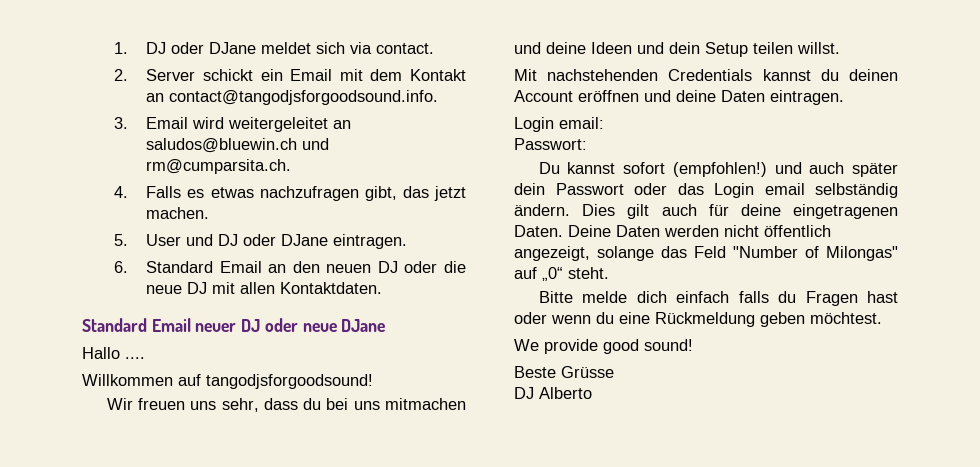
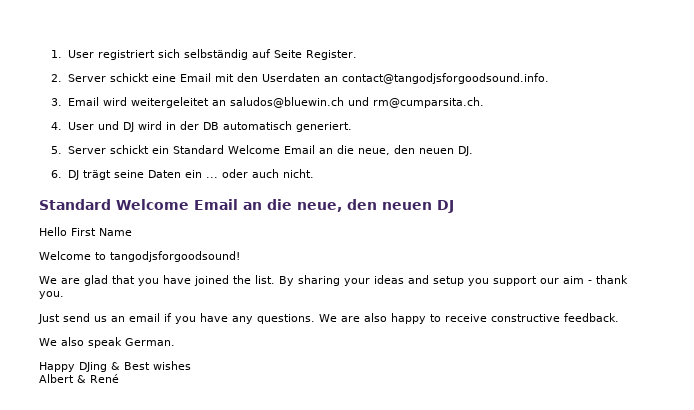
- 1. DJ oder DJane meldet sich via contact.
+ 1. User registriert sich selbständig auf Seite Register.
- 2. Server schickt ein Email mit dem Kontakt an contact@tangodjsforgoodsound.info.
+ 2. Server schickt eine Email mit den Userdaten an contact@tangodjsforgoodsound.info.
- 4. Falls es etwas nachzufragen gibt, das jetzt machen.
- 5. User und DJ oder DJane eintragen.
- 6. Standard Email an den neuen DJ oder die neue DJ mit allen Kontaktdaten.
- Standard Email neuer DJ oder neue DJane
- Hallo ....
- Willkommen auf tangodjsforgoodsound!
- Wir freuen uns sehr, dass du bei uns mitmachen und deine Ideen und dein Setup teilen willst.
- Mit nachstehenden Credentials kannst du deinen Account eröffnen und deine Daten eintragen.
- Login email:
- Passwort:
- Du kannst sofort (empfohlen!) und auch später dein Passwort oder das Login email selbständig ändern. Dies gilt auch für deine eingetragenen Daten. Deine Daten werden nicht öffentlich angezeigt, solange das Feld "Number of Milongas" auf „0“ steht.
- Bitte melde dich einfach falls du Fragen hast oder wenn du eine Rückmeldung geben möchtest.
- We provide good sound!
- Beste Grüsse
- DJ Alberto
+ 4. User und DJ wird in der DB automatisch generiert.
+ 5. Server schickt ein Standard Welcome Email an die neue, den neuen DJ.
+ 6. DJ trägt seine Daten ein ... oder auch nicht.
+ Standard Welcome Email an die neue, den neuen DJ
+ Hello First Name
+ Welcome to tangodjsforgoodsound!
+ We are glad that you have joined the list. By sharing your ideas and setup you support our aim - thank you.
+ Just send us an email if you have any questions. We are also happy to receive constructive feedback.
+ We also speak German.
+ Happy DJing & Best wishes
+ Albert & René

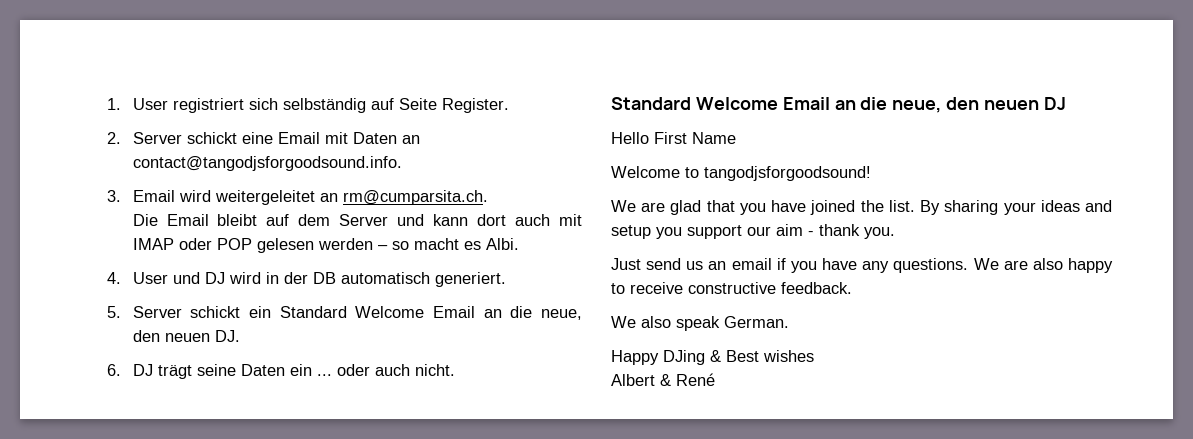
- 2. Server schickt eine Email mit den Userdaten an contact@tangodjsforgoodsound.info.
+ 2. Server schickt eine Email mit Daten an contact@tangodjsforgoodsound.info.
- 3. Email wird weitergeleitet an saludos@bluewin.ch und rm@cumparsita.ch.
+ 3. Email wird weitergeleitet an rm@cumparsita.ch.
+ Die Email bleibt auf dem Server und kann dort auch mit IMAP oder POP gelesen werden – so macht es Albi.

